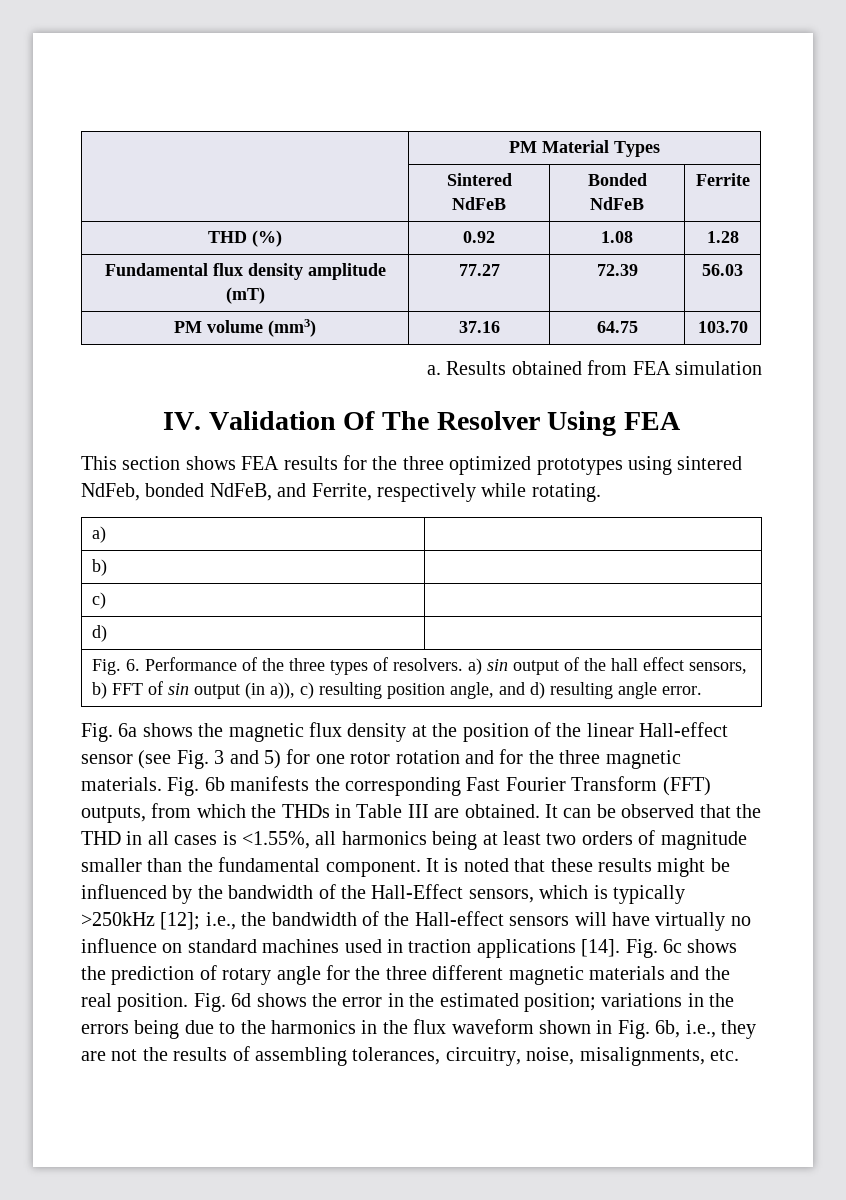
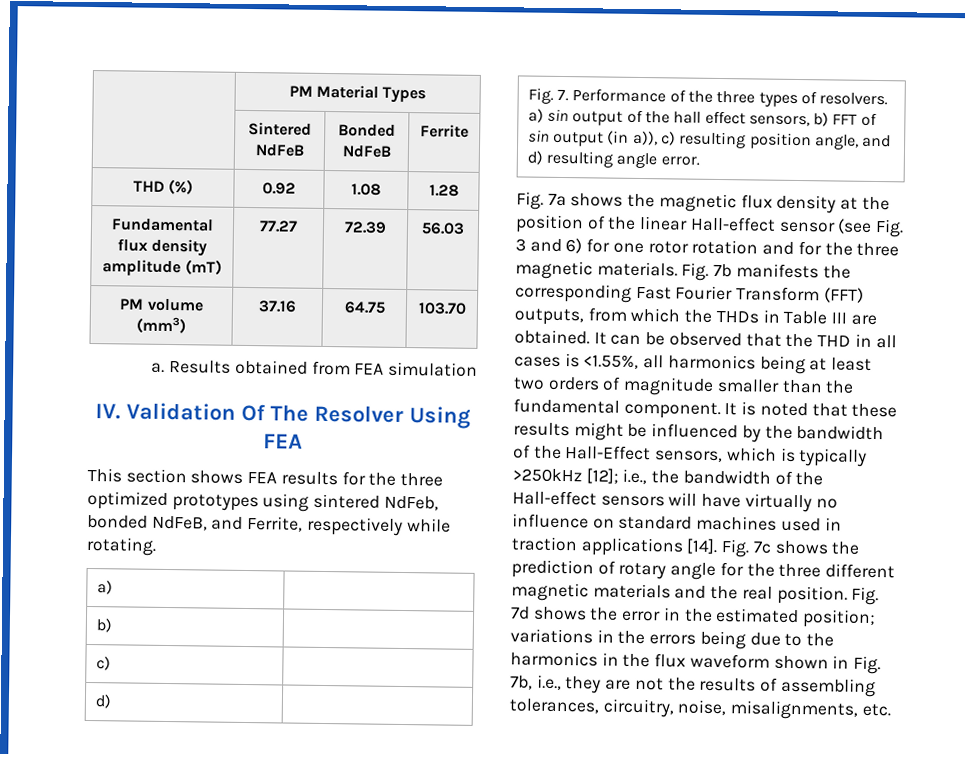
- Fig. 6. Performance of the three types of resolvers. a) sin output of the hall effect sensors, b) FFT of sin output (in a)), c) resulting position angle, and d) resulting angle error.
+ Fig. 7. Performance of the three types of resolvers. a) sin output of the hall effect sensors, b) FFT of sin output (in a)), c) resulting position angle, and d) resulting angle error.
- Fig. 6a shows the magnetic flux density at the position of the linear Hall-effect sensor (see Fig. 3 and 5) for one rotor rotation and for the three magnetic materials.
+ Fig. 7a shows the magnetic flux density at the position of the linear Hall-effect sensor (see Fig. 3 and 6) for one rotor rotation and for the three magnetic materials.
- Fig. 6b manifests the corresponding Fast Fourier Transform (FFT) outputs, from which the THDs in Table III are obtained.
+ Fig. 7b manifests the corresponding Fast Fourier Transform (FFT) outputs, from which the THDs in Table III are obtained.
- Fig. 6c shows the prediction of rotary angle for the three different magnetic materials and the real position.
+ Fig. 7c shows the prediction of rotary angle for the three different magnetic materials and the real position.
- Fig. 6d shows the error in the estimated position; variations in the errors being due to the harmonics in the flux waveform shown in Fig. 6b, i.e., they are not the results of assembling tolerances, circuitry, noise, misalignments, etc.
+ Fig. 7d shows the error in the estimated position; variations in the errors being due to the harmonics in the flux waveform shown in Fig. 7b, i.e., they are not the results of assembling tolerances, circuitry, noise, misalignments, etc.

